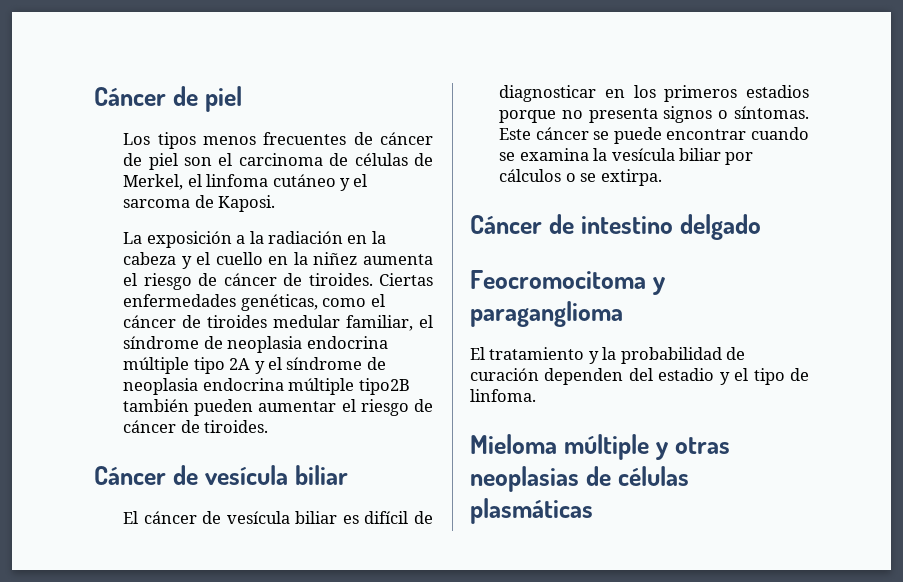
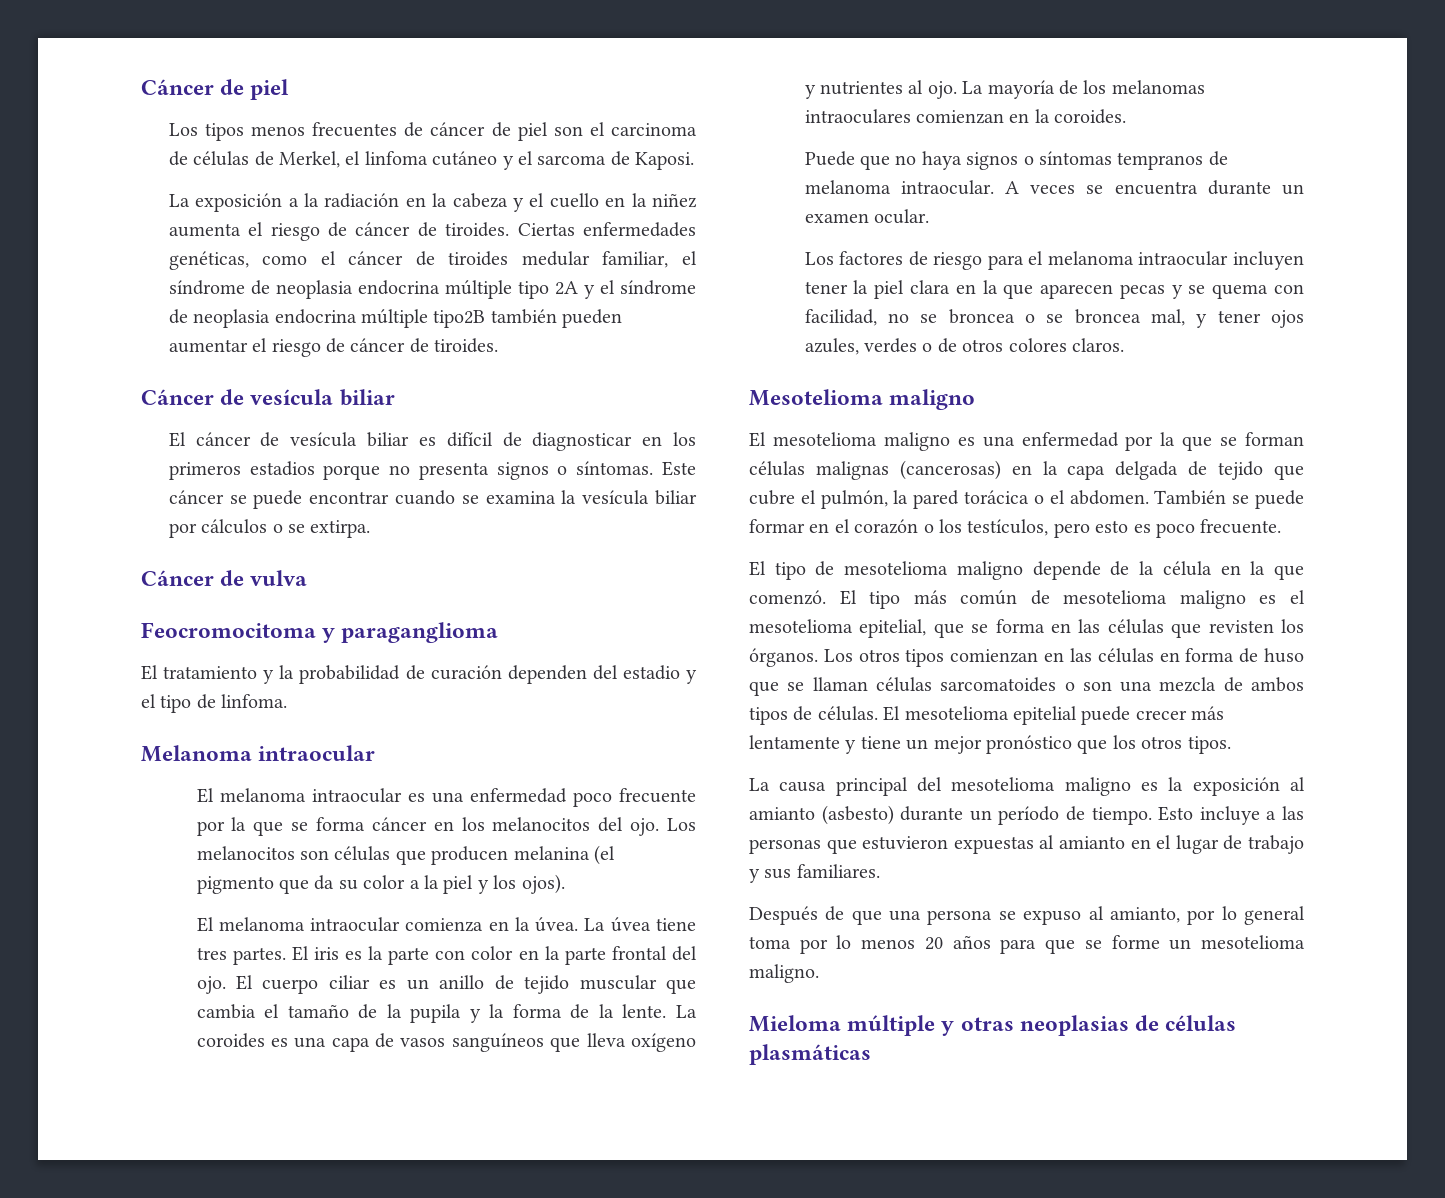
- Cáncer de intestino delgado
+ Cáncer de vulva
+ Melanoma intraocular
+ El melanoma intraocular es una enfermedad poco frecuente por la que se forma cáncer en los melanocitos del ojo. Los melanocitos son células que producen melanina (el pigmento que da su color a la piel y los ojos).
+ El melanoma intraocular comienza en la úvea. La úvea tiene tres partes. El iris es la parte con color en la parte frontal del ojo. El cuerpo ciliar es un anillo de tejido muscular que cambia el tamaño de la pupila y la forma de la lente. La coroides es una capa de vasos sanguíneos que lleva oxígeno y nutrientes al ojo. La mayoría de los melanomas intraoculares comienzan en la coroides.
+ Puede que no haya signos o síntomas tempranos de melanoma intraocular. A veces se encuentra durante un examen ocular.
+ Los factores de riesgo para el melanoma intraocular incluyen tener la piel clara en la que aparecen pecas y se quema con facilidad, no se broncea o se broncea mal, y tener ojos azules, verdes o de otros colores claros.
+ Mesotelioma maligno
+ El mesotelioma maligno es una enfermedad por la que se forman células malignas (cancerosas) en la capa delgada de tejido que cubre el pulmón, la pared torácica o el abdomen. También se puede formar en el corazón o los testículos, pero esto es poco frecuente.
+ El tipo de mesotelioma maligno depende de la célula en la que comenzó. El tipo más común de mesotelioma maligno es el mesotelioma epitelial, que se forma en las células que revisten los órganos. Los otros tipos comienzan en las células en forma de huso que se llaman células sarcomatoides o son una mezcla de ambos tipos de células. El mesotelioma epitelial puede crecer más lentamente y tiene un mejor pronóstico que los otros tipos.
+ La causa principal del mesotelioma maligno es la exposición al amianto (asbesto) durante un período de tiempo. Esto incluye a las personas que estuvieron expuestas al amianto en el lugar de trabajo y sus familiares.
+ Después de que una persona se expuso al amianto, por lo general toma por lo menos 20 años para que se forme un mesotelioma maligno.

